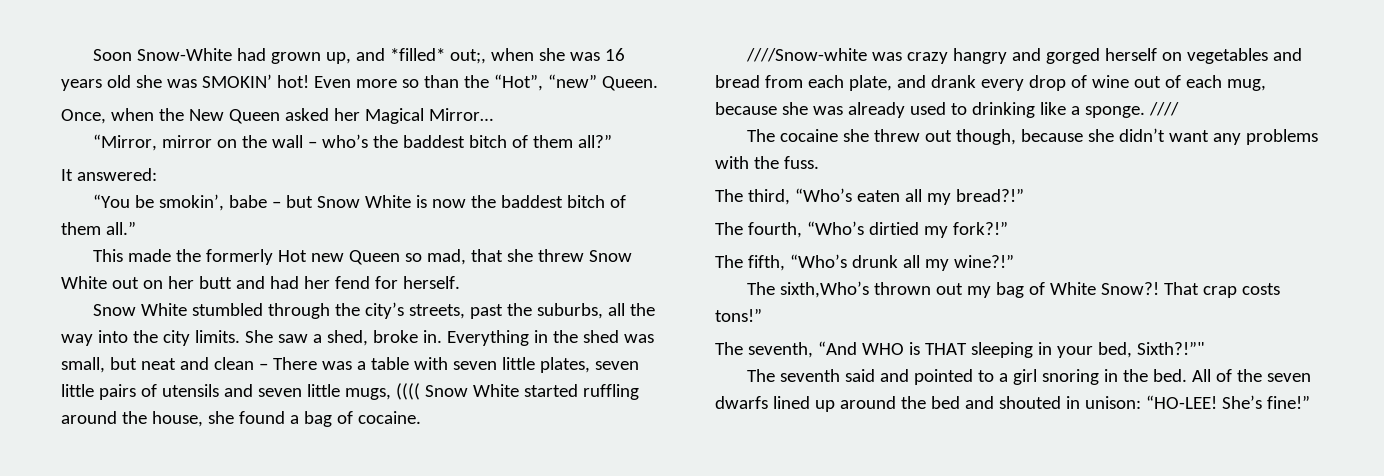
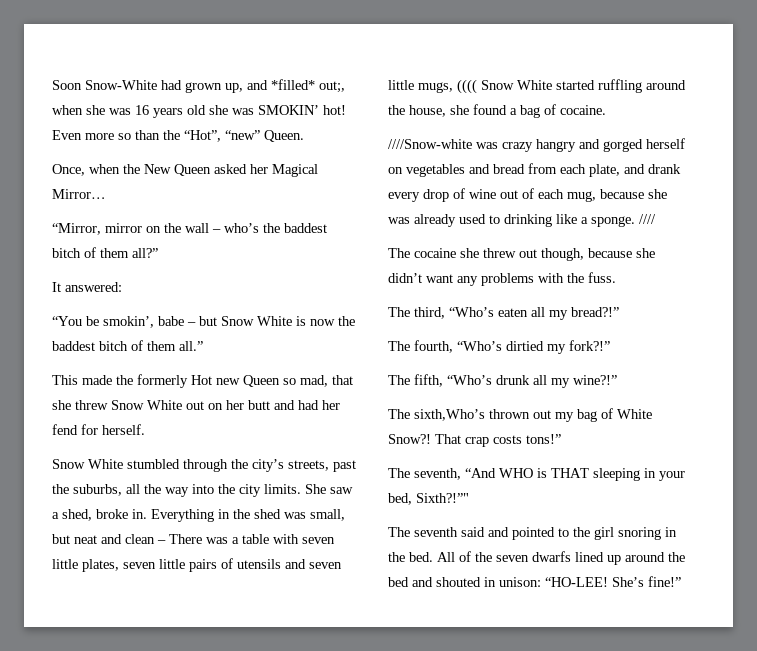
- The seventh said and pointed to a girl snoring in the bed.
+ The seventh said and pointed to the girl snoring in the bed.

